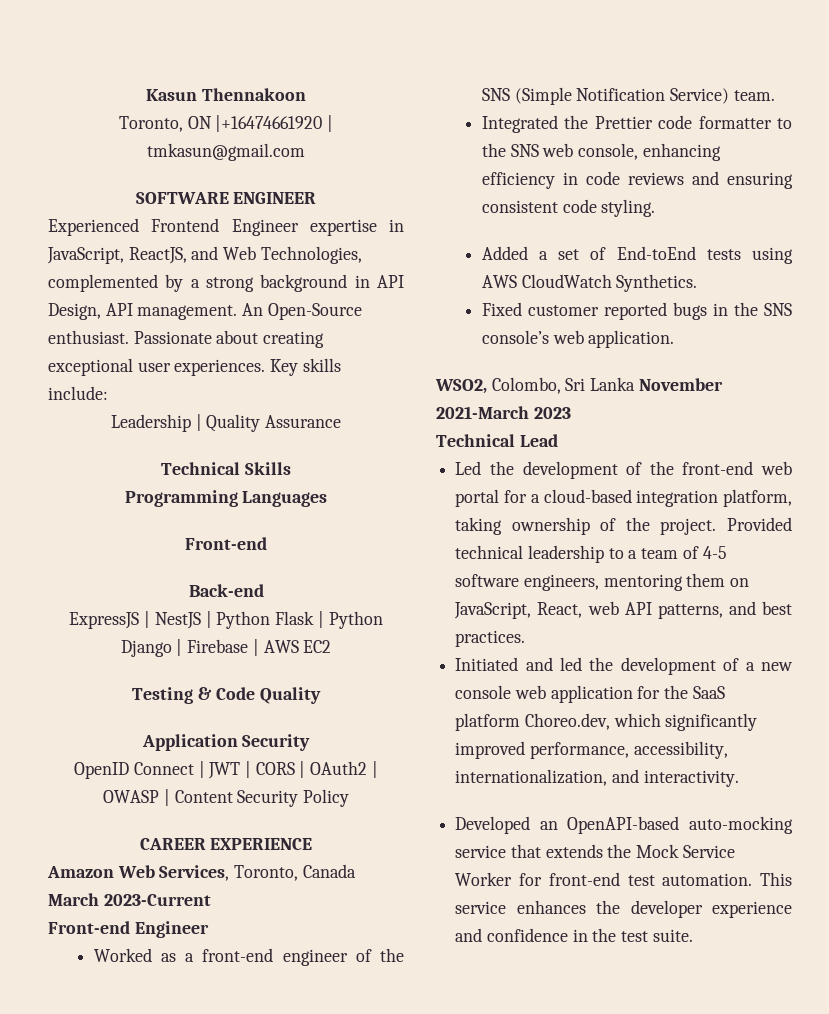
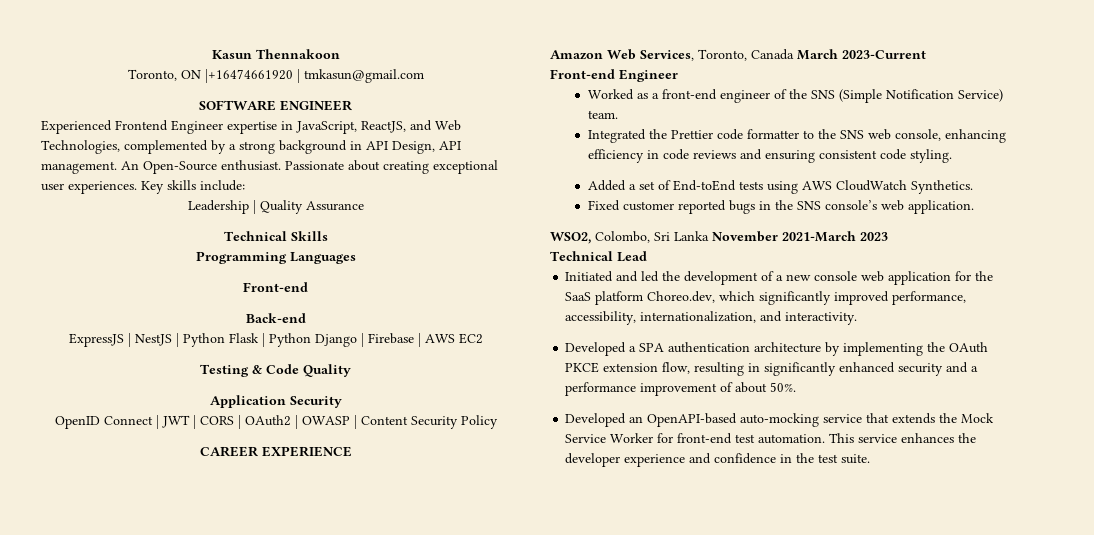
- Led the development of the front-end web portal for a cloud-based integration platform, taking ownership of the project. Provided technical leadership to a team of 4-5 software engineers, mentoring them on JavaScript, React, web API patterns, and best practices.
+ Developed a SPA authentication architecture by implementing the OAuth PKCE extension flow, resulting in significantly enhanced security and a performance improvement of about 50%.

